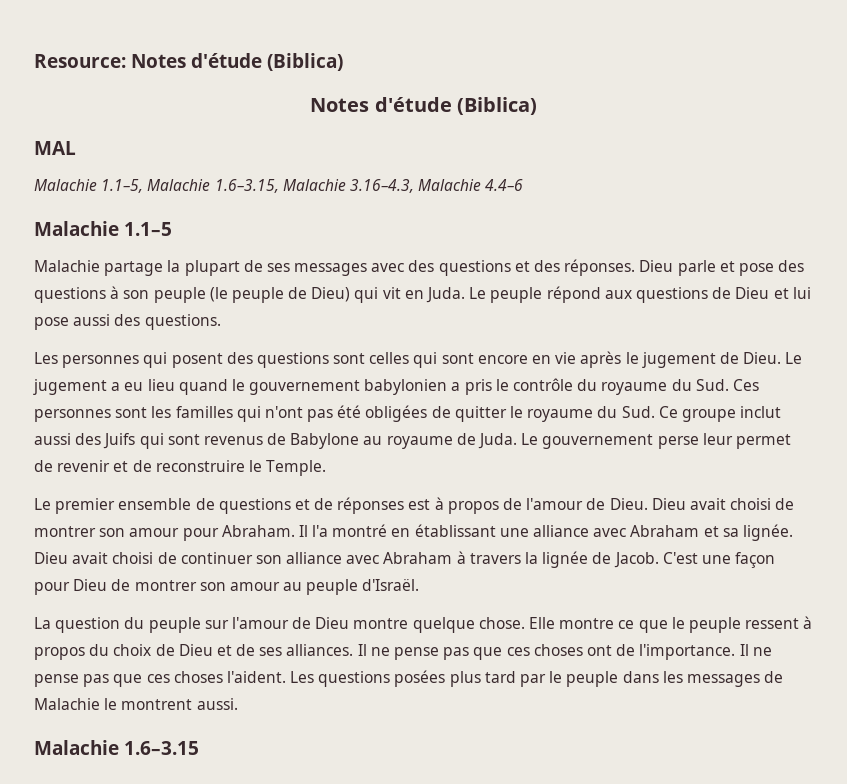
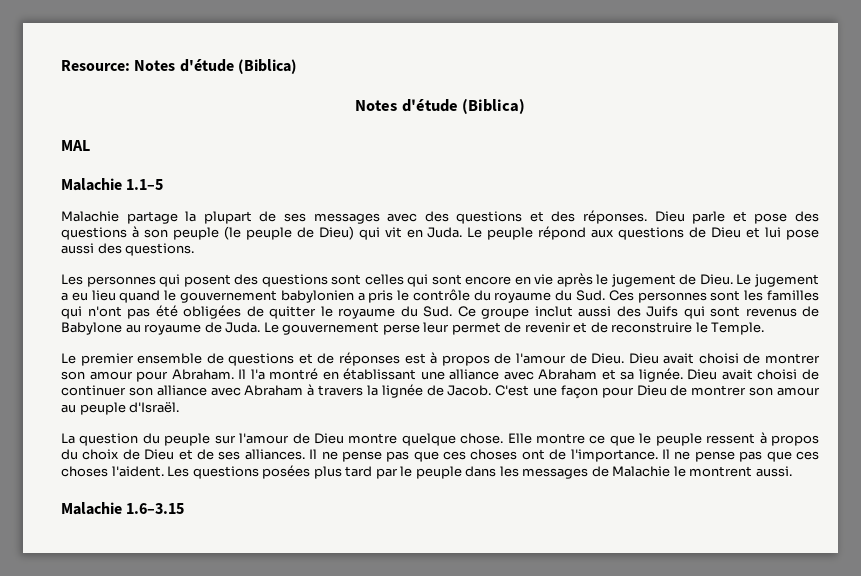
- Malachie 1.1–5, Malachie 1.6–3.15, Malachie 3.16–4.3, Malachie 4.4–6

